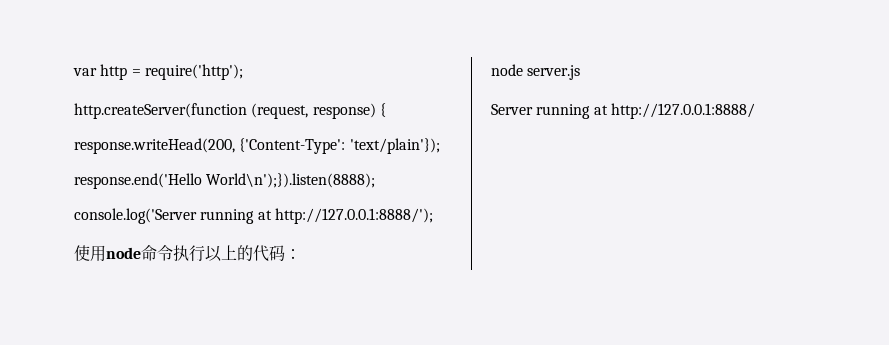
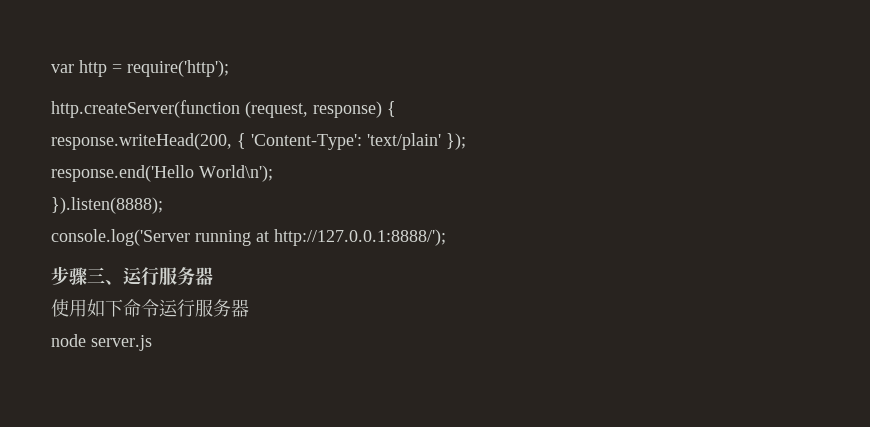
- response.writeHead(200, {'Content-Type': 'text/plain'});
+ response.writeHead(200, { 'Content-Type': 'text/plain' });
- response.end('Hello World\n');}).listen(8888);
+ response.end('Hello World\n');
+ }).listen(8888);
- 使用node命令执行以上的代码：
+ 步骤三、运行服务器
+ 使用如下命令运行服务器
  node server.js
- Server running at http://127.0.0.1:8888/

